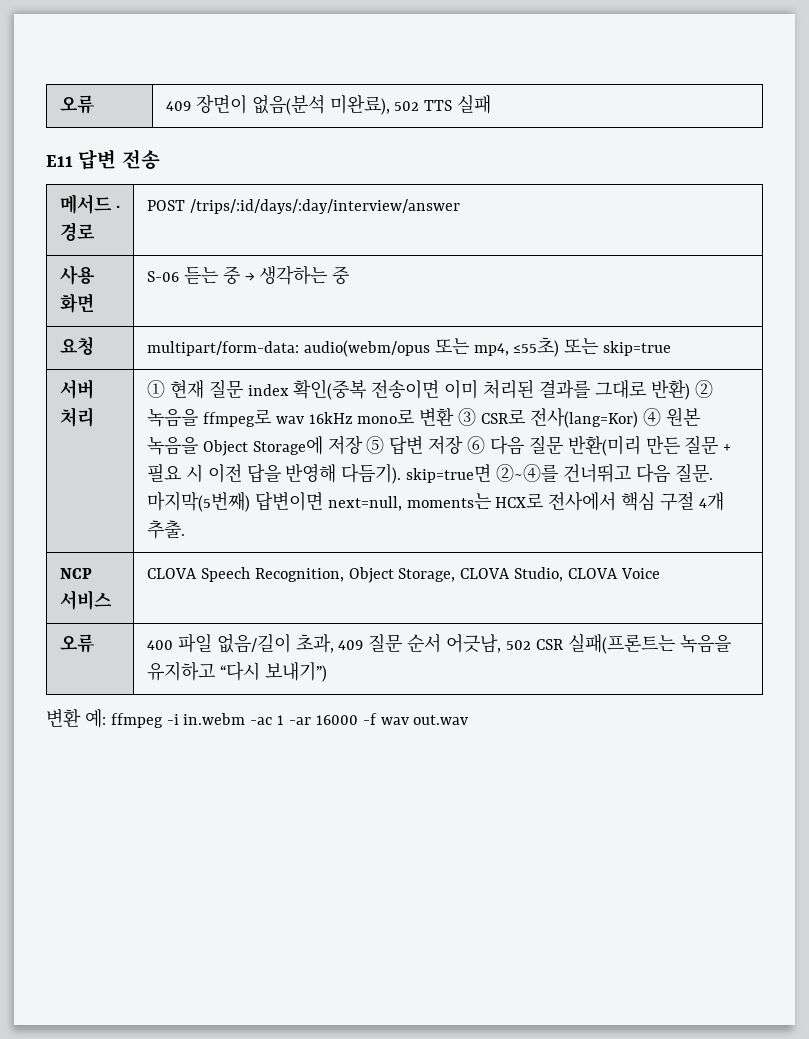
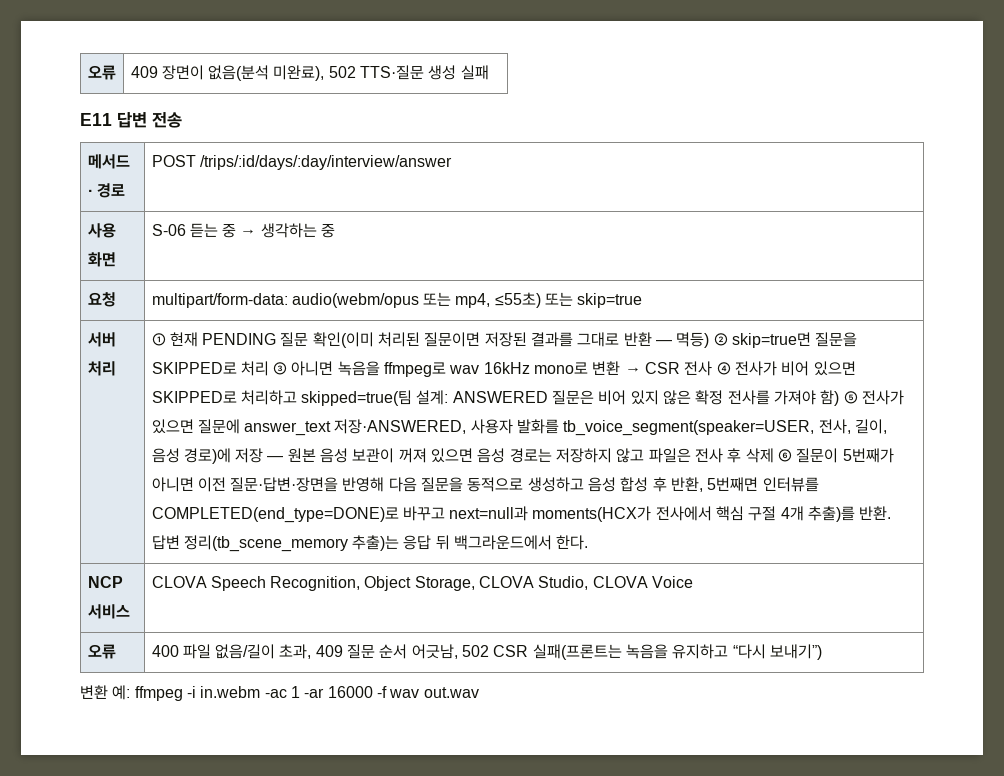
- 오류 | 409 장면이 없음(분석 미완료), 502 TTS 실패
+ 오류 | 409 장면이 없음(분석 미완료), 502 TTS·질문 생성 실패
- ① 현재 질문 index 확인(중복 전송이면 이미 처리된 결과를 그대로 반환) ② 녹음을 ffmpeg로 wav 16kHz mono로 변환 ③ CSR로 전사(lang=Kor) ④ 원본 녹음을 Object Storage에 저장 ⑤ 답변 저장 ⑥ 다음 질문 반환(미리 만든 질문 + 필요 시 이전 답을 반영해 다듬기). skip=true면 ②~④를 건너뛰고 다음 질문. 마지막(5번째) 답변이면 next=null, moments는 HCX로 전사에서 핵심 구절 4개 추출.
+ ① 현재 PENDING 질문 확인(이미 처리된 질문이면 저장된 결과를 그대로 반환 — 멱등) ② skip=true면 질문을 SKIPPED로 처리 ③ 아니면 녹음을 ffmpeg로 wav 16kHz mono로 변환 → CSR 전사 ④ 전사가 비어 있으면 SKIPPED로 처리하고 skipped=true(팀 설계: ANSWERED 질문은 비어 있지 않은 확정 전사를 가져야 함) ⑤ 전사가 있으면 질문에 answer_text 저장·ANSWERED, 사용자 발화를 tb_voice_segment(speaker=USER, 전사, 길이, 음성 경로)에 저장 — 원본 음성 보관이 꺼져 있으면 음성 경로는 저장하지 않고 파일은 전사 후 삭제 ⑥ 질문이 5번째가 아니면 이전 질문·답변·장면을 반영해 다음 질문을 동적으로 생성하고 음성 합성 후 반환, 5번째면 인터뷰를 COMPLETED(end_type=DONE)로 바꾸고 next=null과 moments(HCX가 전사에서 핵심 구절 4개 추출)를 반환. 답변 정리(tb_scene_memory 추출)는 응답 뒤 백그라운드에서 한다.

